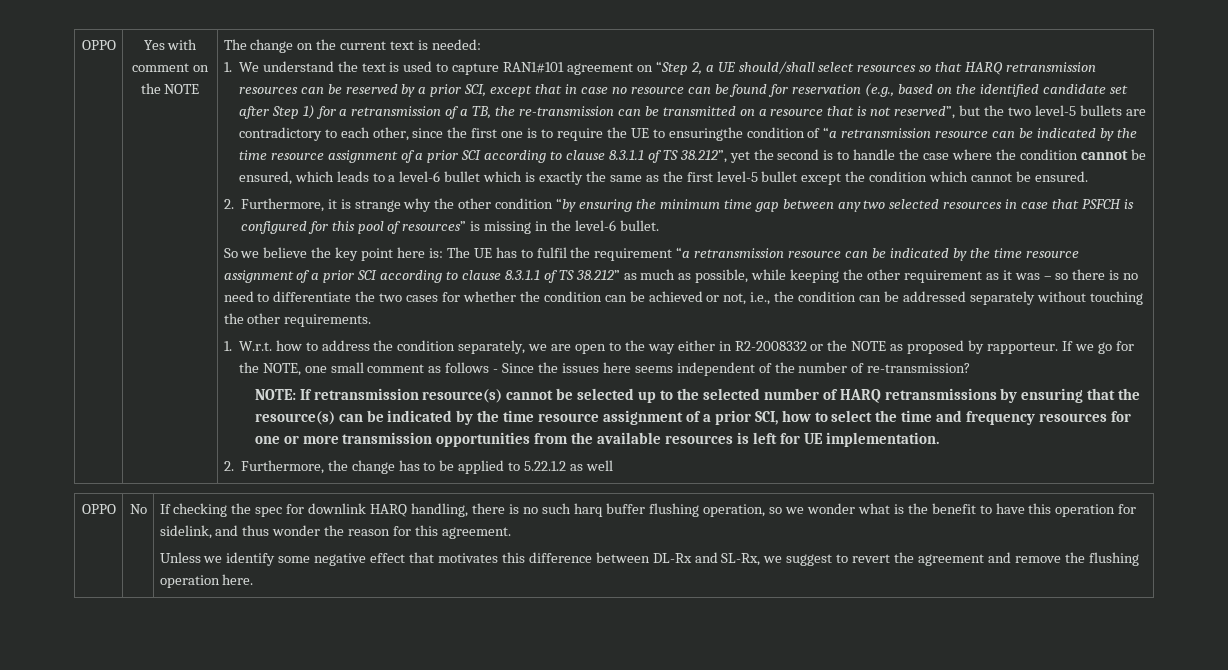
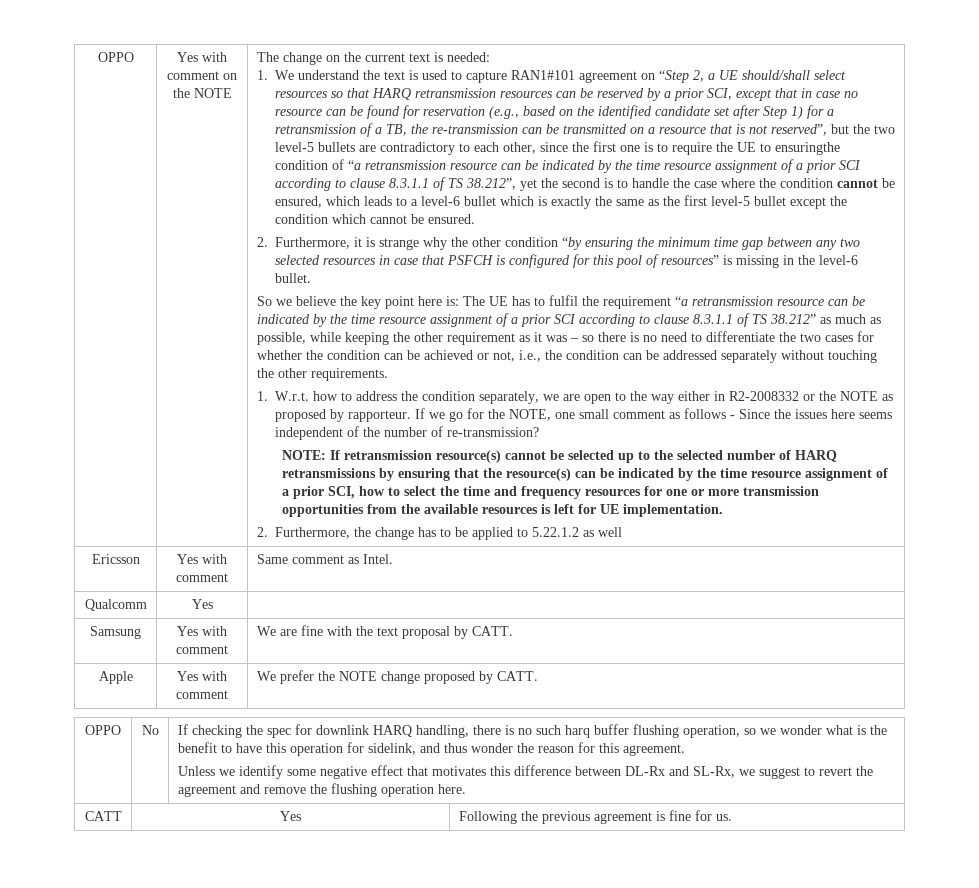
+ Ericsson | Yes with comment | Same comment as Intel.
+ Qualcomm | Yes |
+ Samsung | Yes with comment | We are fine with the text proposal by CATT.
+ Apple | Yes with comment | We prefer the NOTE change proposed by CATT.
+ CATT | Yes | Following the previous agreement is fine for us.

